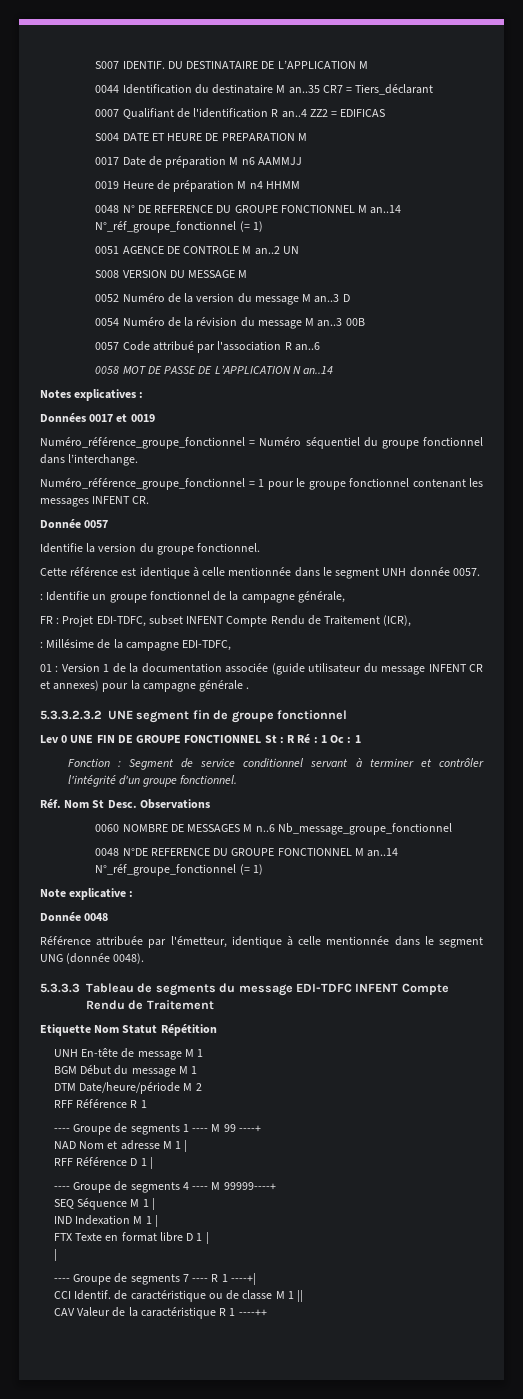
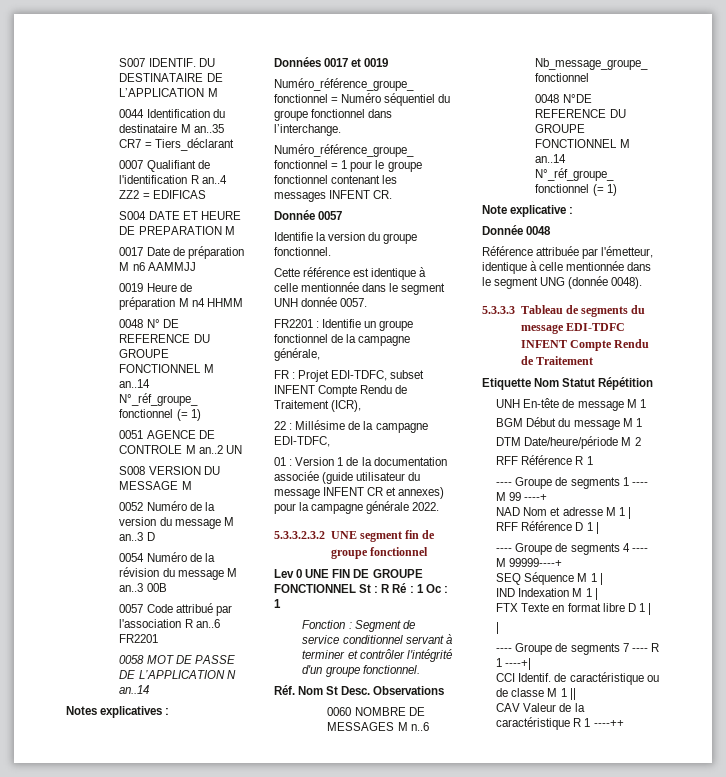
- 0057 Code attribué par l'association R an..6
+ 0057 Code attribué par l'association R an..6 FR2201
- : Identifie un groupe fonctionnel de la campagne générale,
+ FR2201 : Identifie un groupe fonctionnel de la campagne générale,
- : Millésime de la campagne EDI-TDFC,
+ 22 : Millésime de la campagne EDI-TDFC,
- 01 : Version 1 de la documentation associée (guide utilisateur du message INFENT CR et annexes) pour la campagne générale .
+ 01 : Version 1 de la documentation associée (guide utilisateur du message INFENT CR et annexes) pour la campagne générale 2022.

